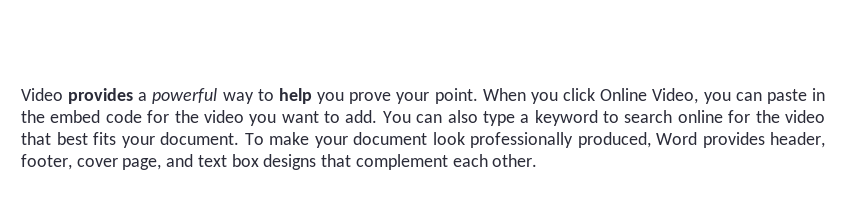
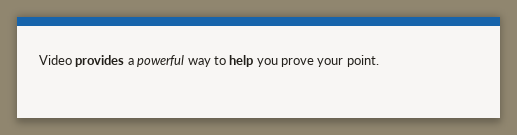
- When you click Online Video, you can paste in the embed code for the video you want to add. You can also type a keyword to search online for the video that best fits your document. To make your document look professionally produced, Word provides header, footer, cover page, and text box designs that complement each other.

